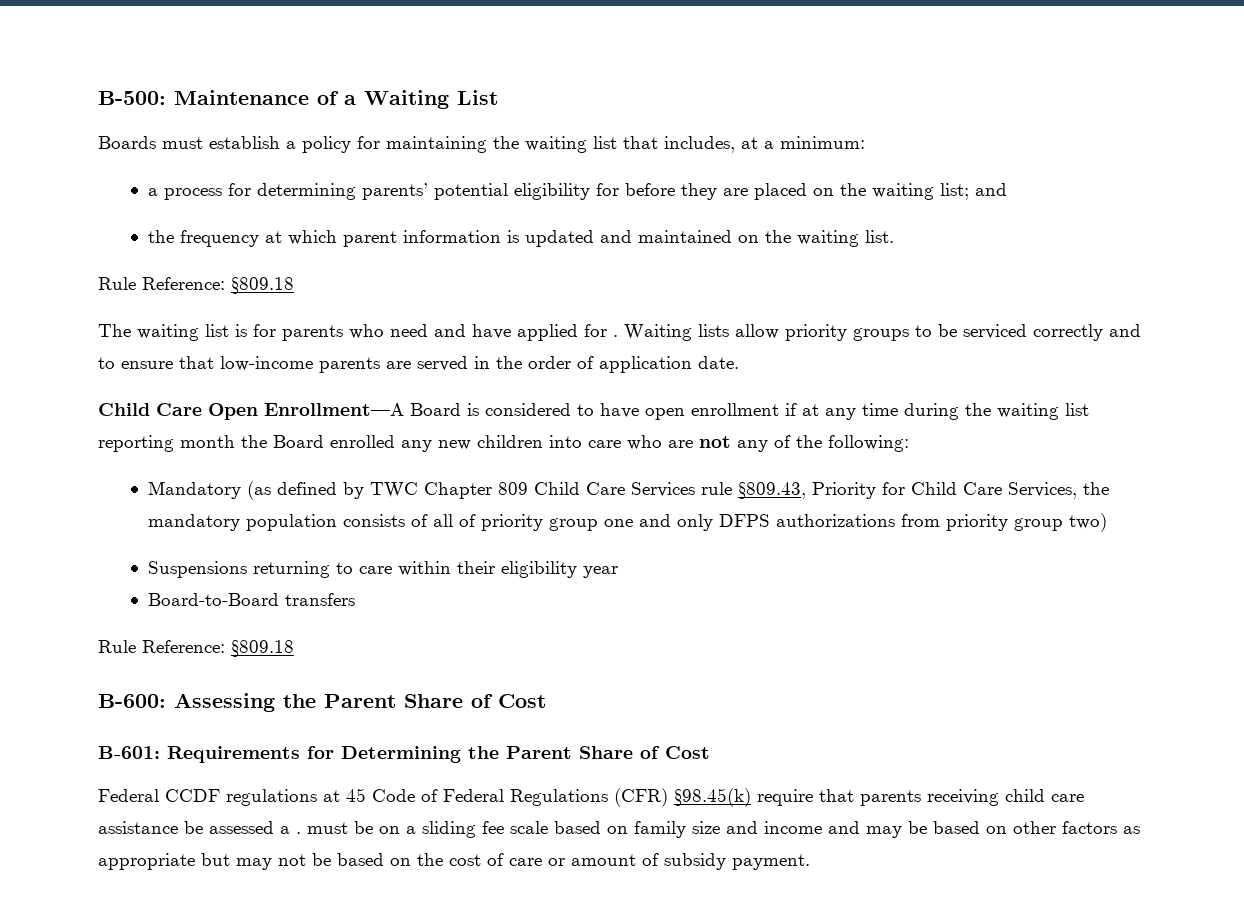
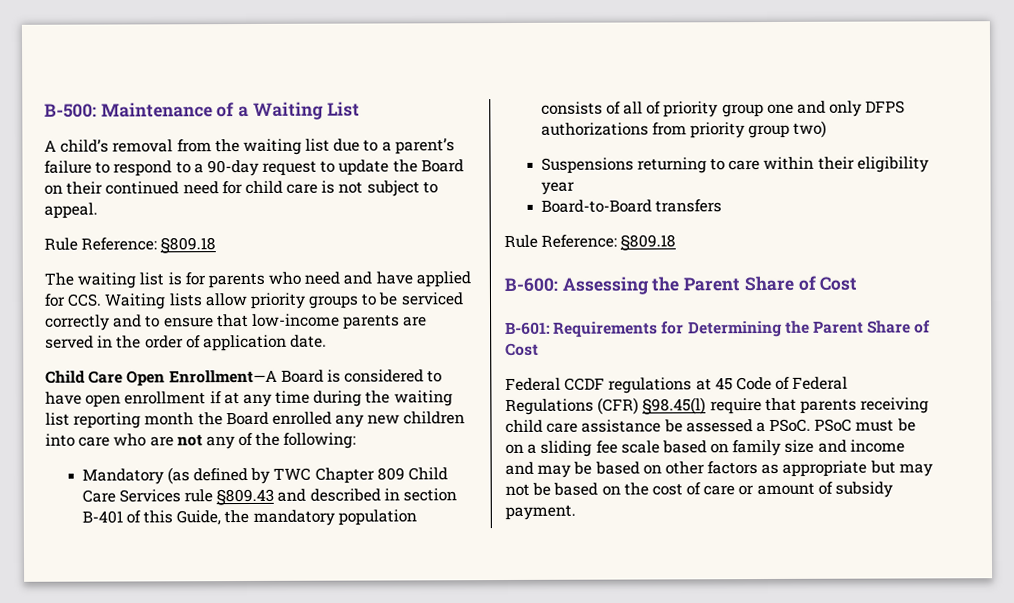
- Boards must establish a policy for maintaining the waiting list that includes, at a minimum:
- a process for determining parents’ potential eligibility for before they are placed on the waiting list; and
- the frequency at which parent information is updated and maintained on the waiting list.
+ A child’s removal from the waiting list due to a parent’s failure to respond to a 90-day request to update the Board on their continued need for child care is not subject to appeal.
- The waiting list is for parents who need and have applied for . Waiting lists allow priority groups to be serviced correctly and to ensure that low-income parents are served in the order of application date.
+ The waiting list is for parents who need and have applied for CCS. Waiting lists allow priority groups to be serviced correctly and to ensure that low-income parents are served in the order of application date.
- Mandatory (as defined by TWC Chapter 809 Child Care Services rule §809.43, Priority for Child Care Services, the mandatory population consists of all of priority group one and only DFPS authorizations from priority group two)
+ Mandatory (as defined by TWC Chapter 809 Child Care Services rule §809.43 and described in section B-401 of this Guide, the mandatory population consists of all of priority group one and only DFPS authorizations from priority group two)
- Federal CCDF regulations at 45 Code of Federal Regulations (CFR) §98.45(k) require that parents receiving child care assistance be assessed a . must be on a sliding fee scale based on family size and income and may be based on other factors as appropriate but may not be based on the cost of care or amount of subsidy payment.
+ Federal CCDF regulations at 45 Code of Federal Regulations (CFR) §98.45(l) require that parents receiving child care assistance be assessed a PSoC. PSoC must be on a sliding fee scale based on family size and income and may be based on other factors as appropriate but may not be based on the cost of care or amount of subsidy payment.

